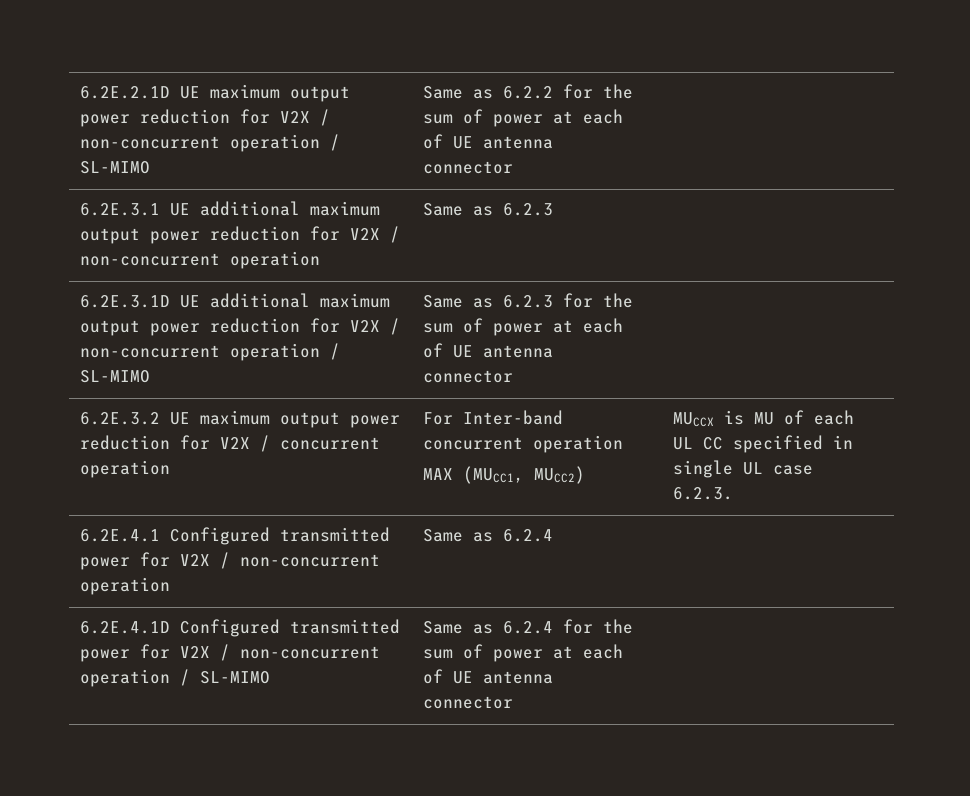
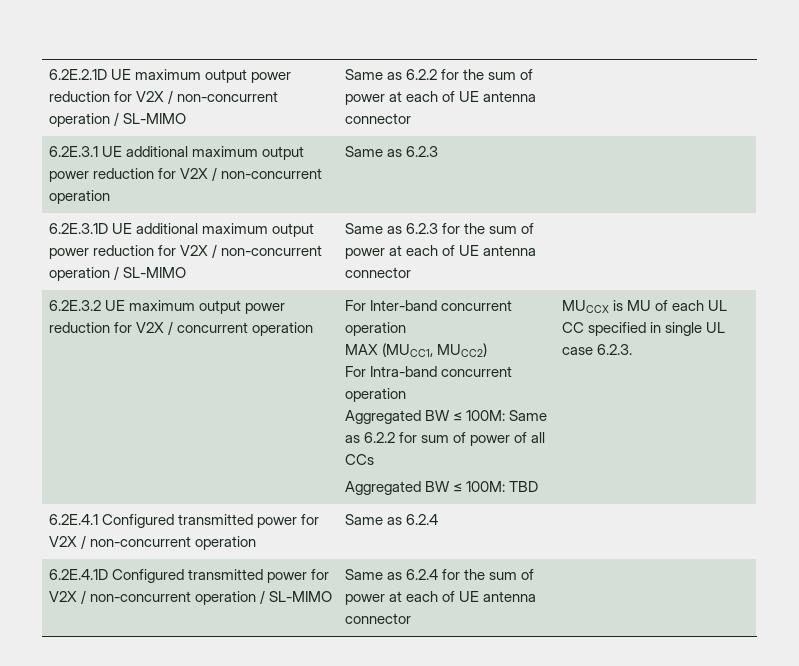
+ For Intra-band concurrent operation
+ Aggregated BW ≤ 100M: Same as 6.2.2 for sum of power of all CCs
+ Aggregated BW ≤ 100M: TBD

